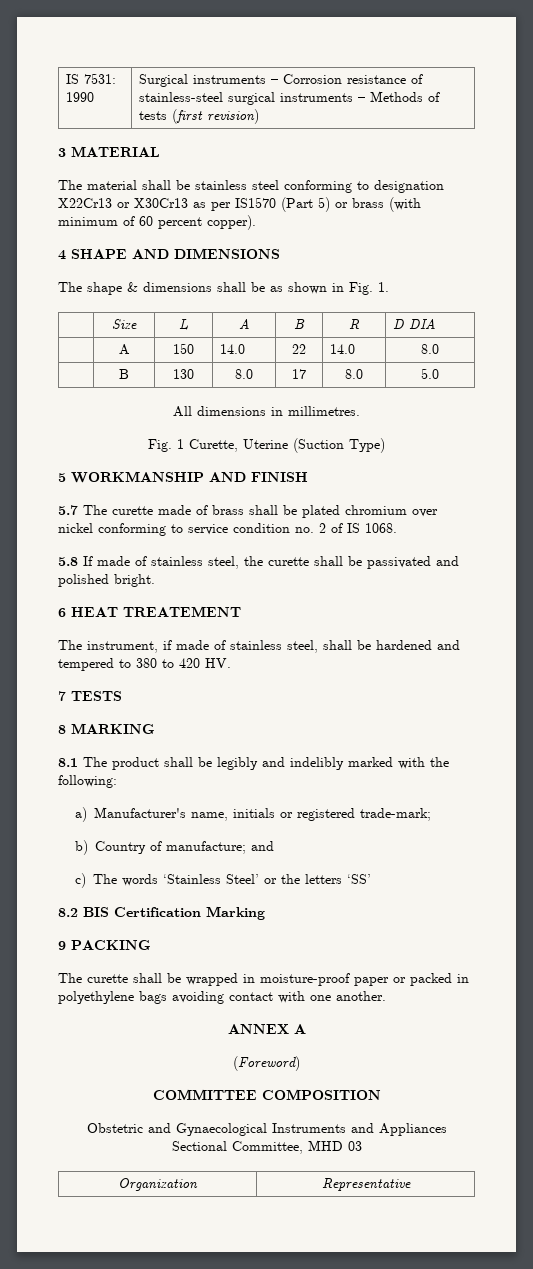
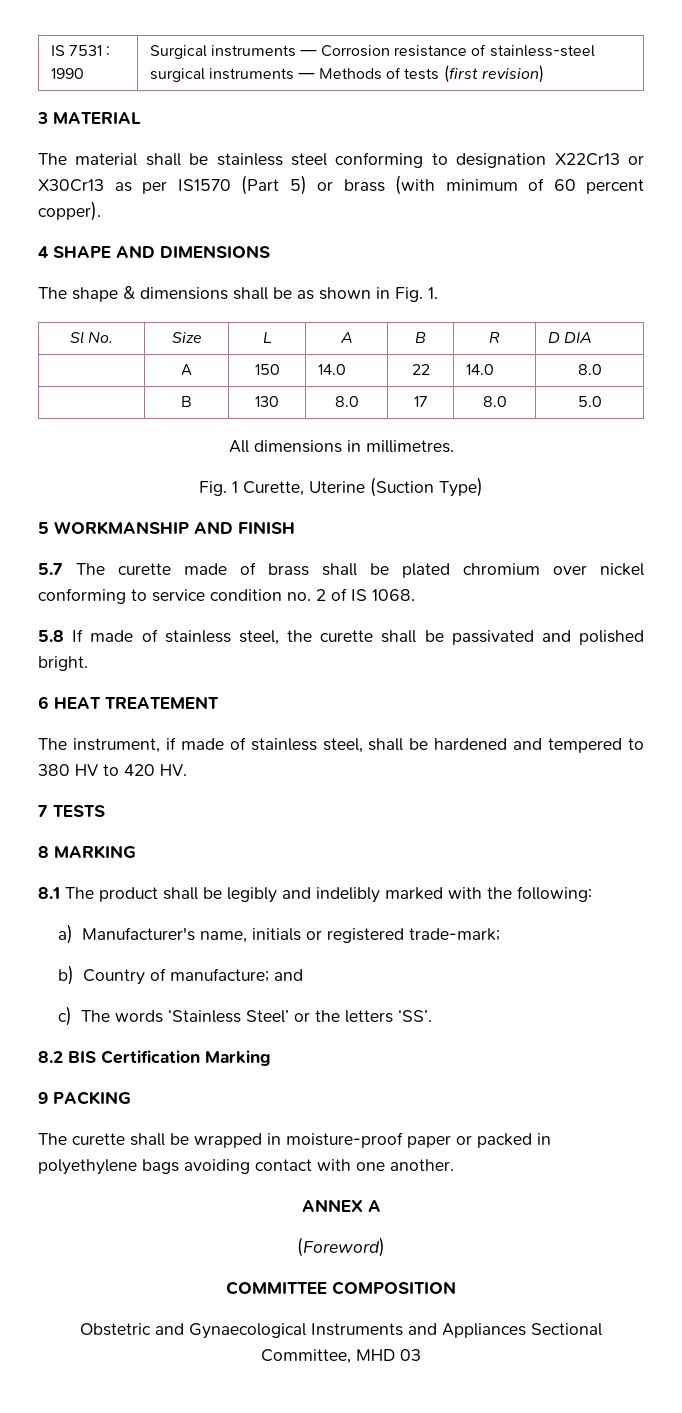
- IS 7531: 1990 | Surgical instruments – Corrosion resistance of stainless-steel surgical instruments – Methods of tests (first revision)
+ IS 7531 : 1990 | Surgical instruments — Corrosion resistance of stainless-steel surgical instruments — Methods of tests (first revision)
- | Size | L | A | B | R | D DIA
+ Sl No. | Size | L | A | B | R | D DIA
- The instrument, if made of stainless steel, shall be hardened and tempered to 380 to 420 HV.
+ The instrument, if made of stainless steel, shall be hardened and tempered to 380 HV to 420 HV.
- c) The words ‘Stainless Steel’ or the letters ‘SS’
+ c) The words ‘Stainless Steel’ or the letters ‘SS’.
- Organization | Representative

